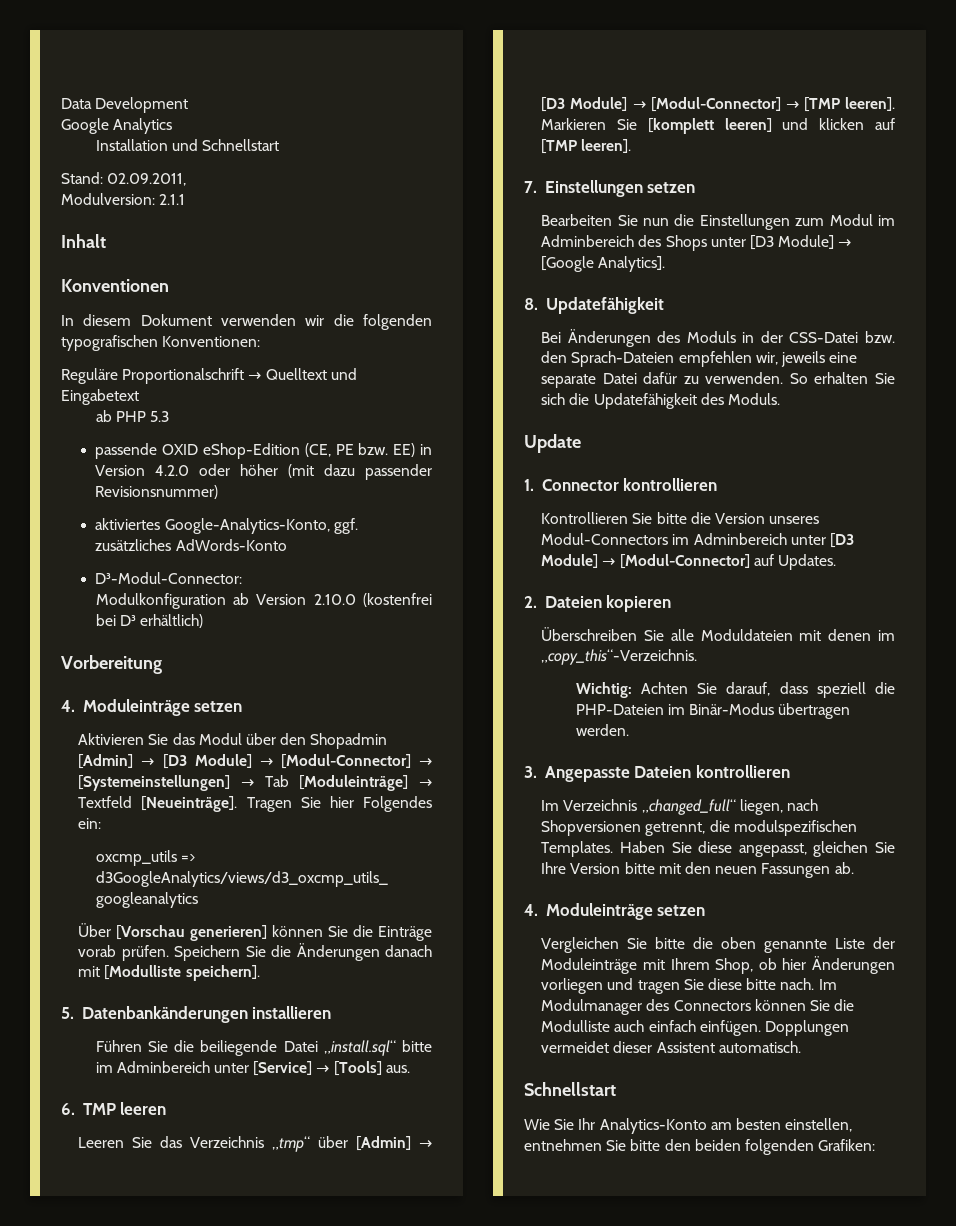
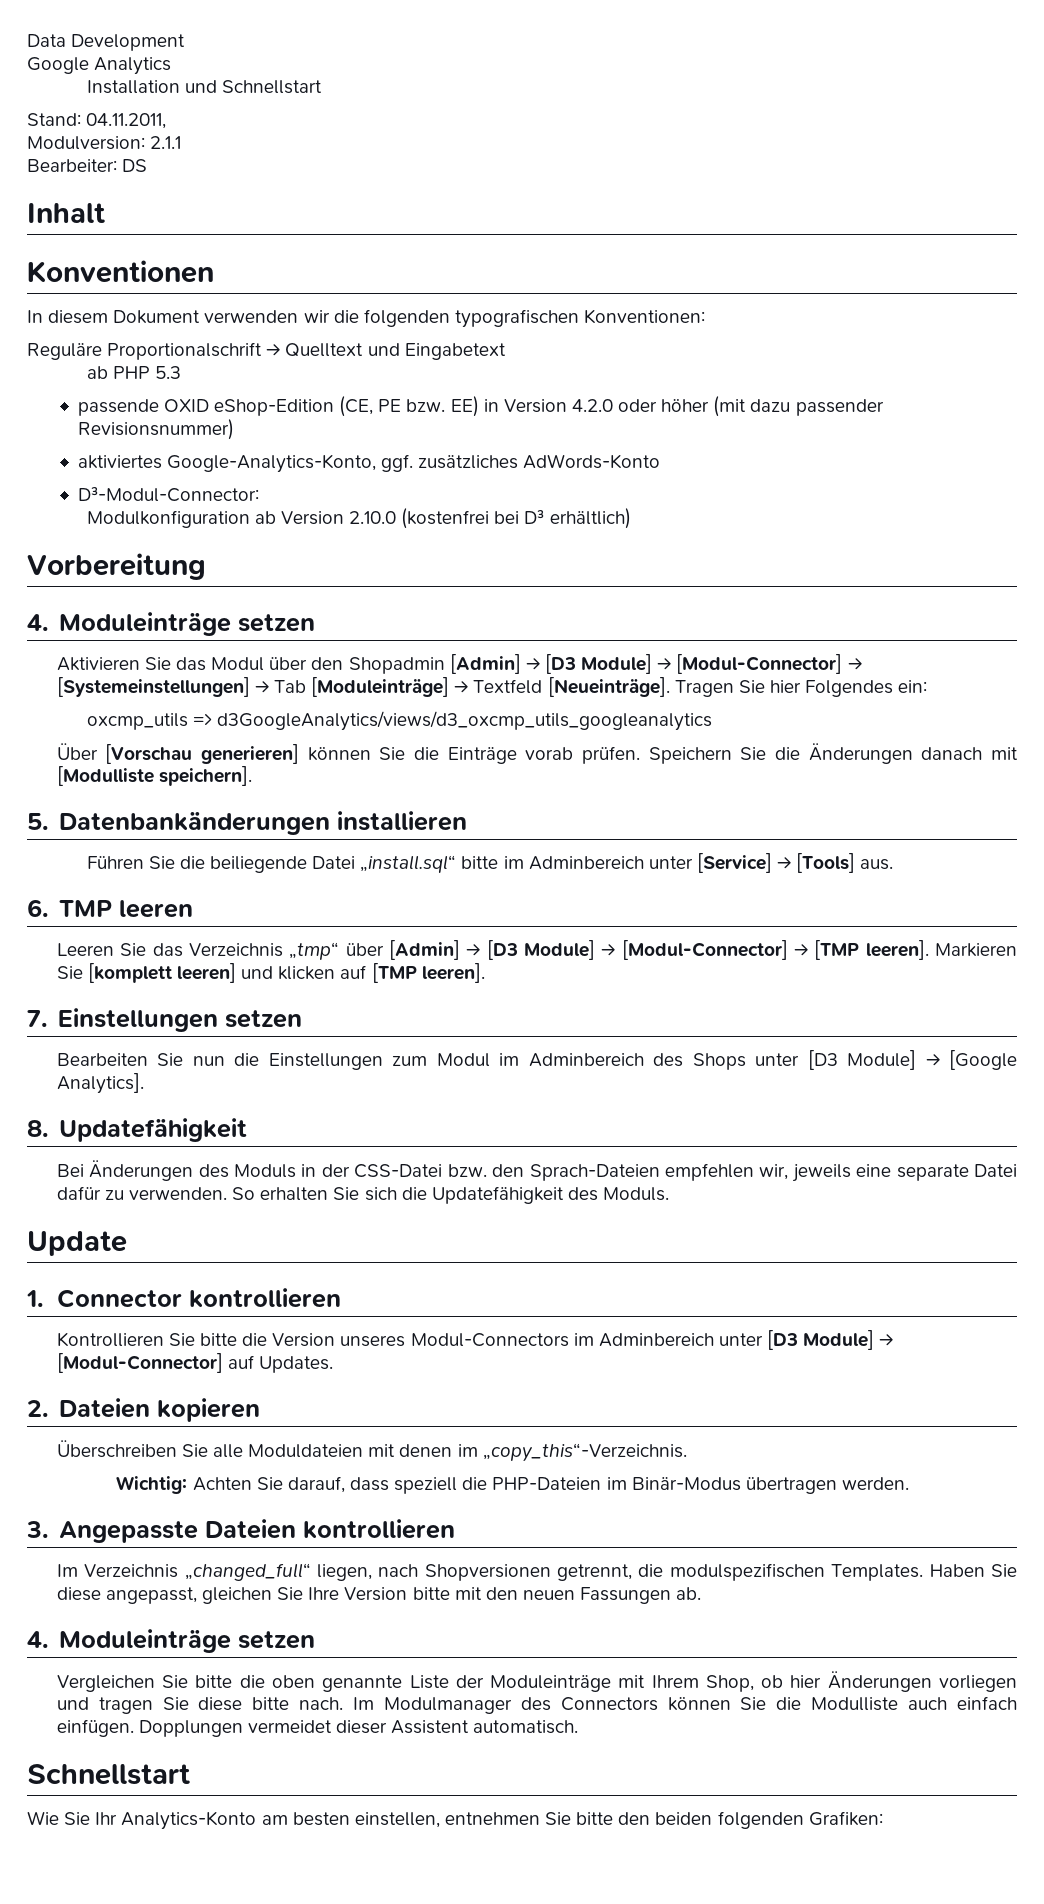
- Stand: 02.09.2011,
+ Stand: 04.11.2011,
+ Bearbeiter: DS

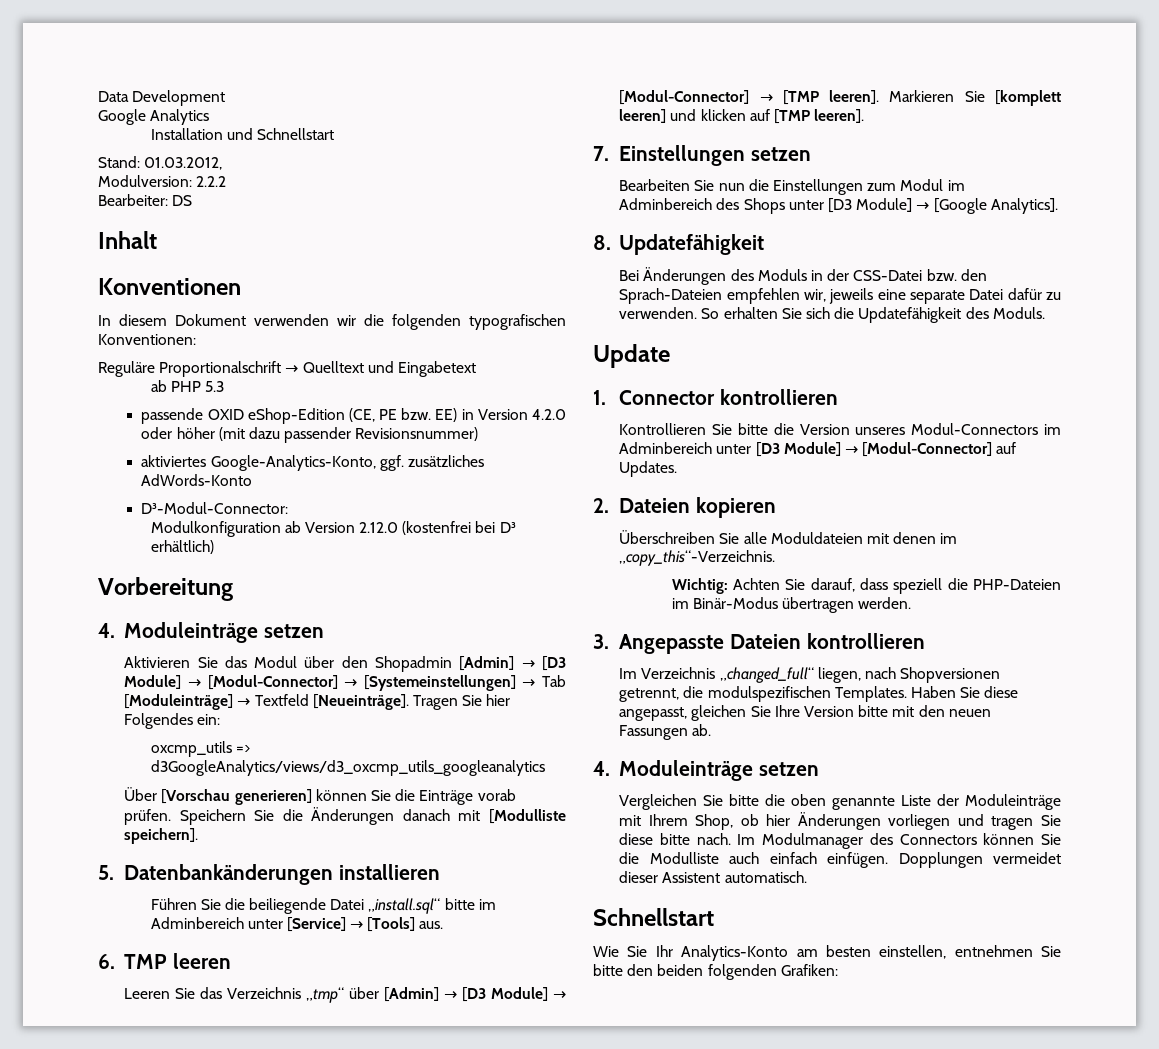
- Stand: 04.11.2011,
+ Stand: 01.03.2012,
- Modulversion: 2.1.1
+ Modulversion: 2.2.2
- Modulkonfiguration ab Version 2.10.0 (kostenfrei bei D³ erhältlich)
+ Modulkonfiguration ab Version 2.12.0 (kostenfrei bei D³ erhältlich)

